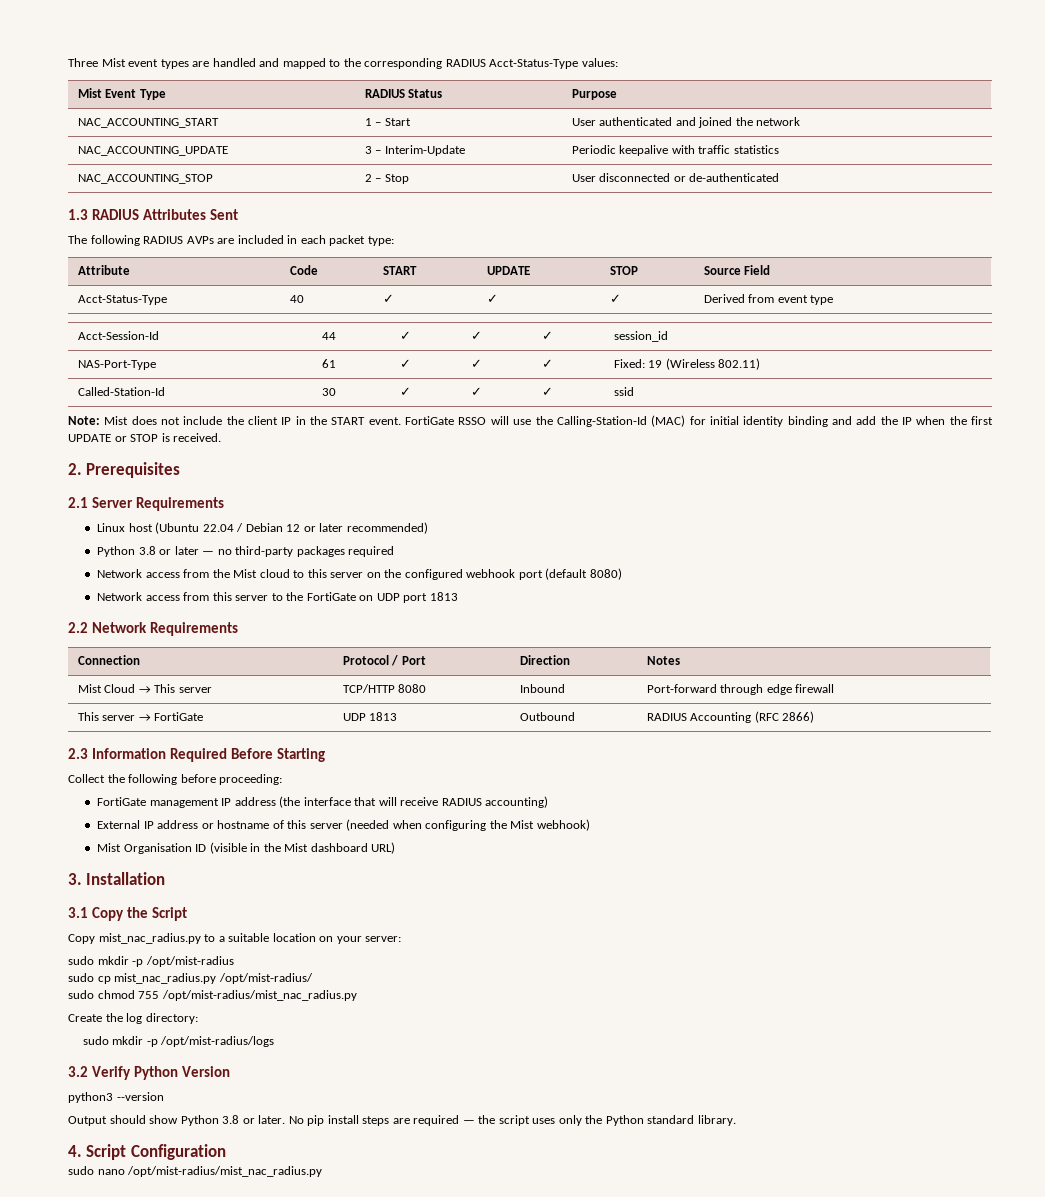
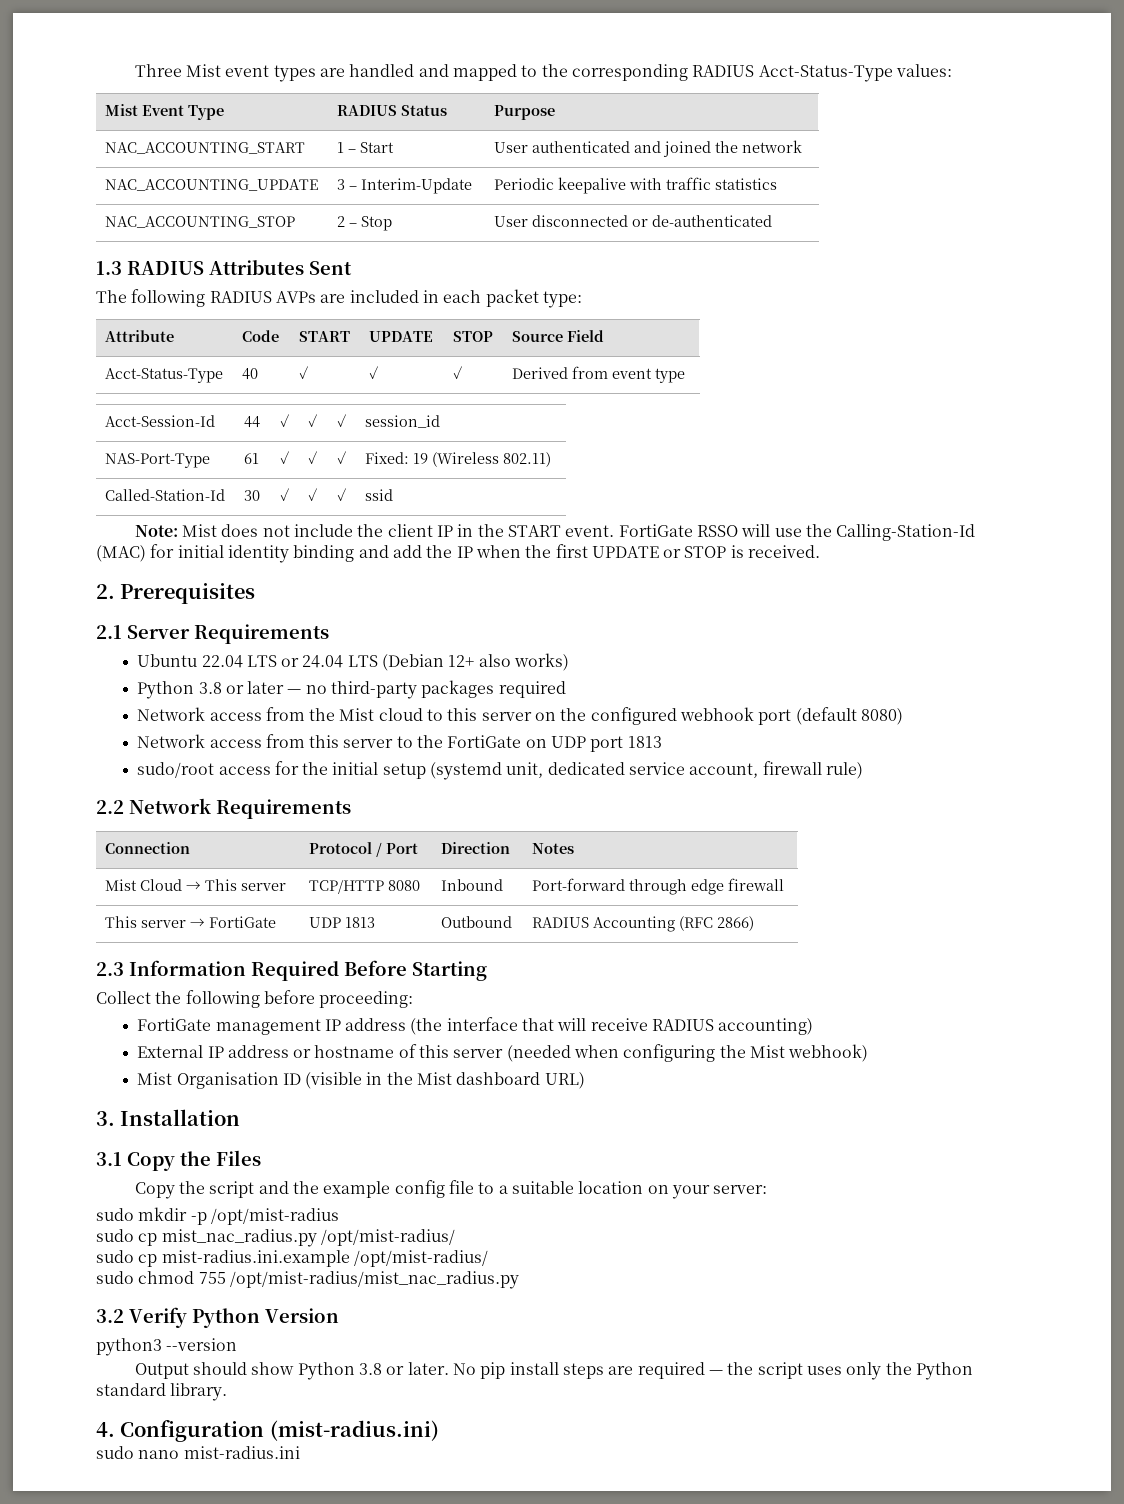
- Linux host (Ubuntu 22.04 / Debian 12 or later recommended)
+ Ubuntu 22.04 LTS or 24.04 LTS (Debian 12+ also works)
+ sudo/root access for the initial setup (systemd unit, dedicated service account, firewall rule)
- 3.1 Copy the Script
- Copy mist_nac_radius.py to a suitable location on your server:
+ 3.1 Copy the Files
+ Copy the script and the example config file to a suitable location on your server:
+ sudo cp mist-radius.ini.example /opt/mist-radius/
- Create the log directory:
- sudo mkdir -p /opt/mist-radius/logs
- 4. Script Configuration
+ 4. Configuration (mist-radius.ini)
- sudo nano /opt/mist-radius/mist_nac_radius.py
+ sudo nano mist-radius.ini

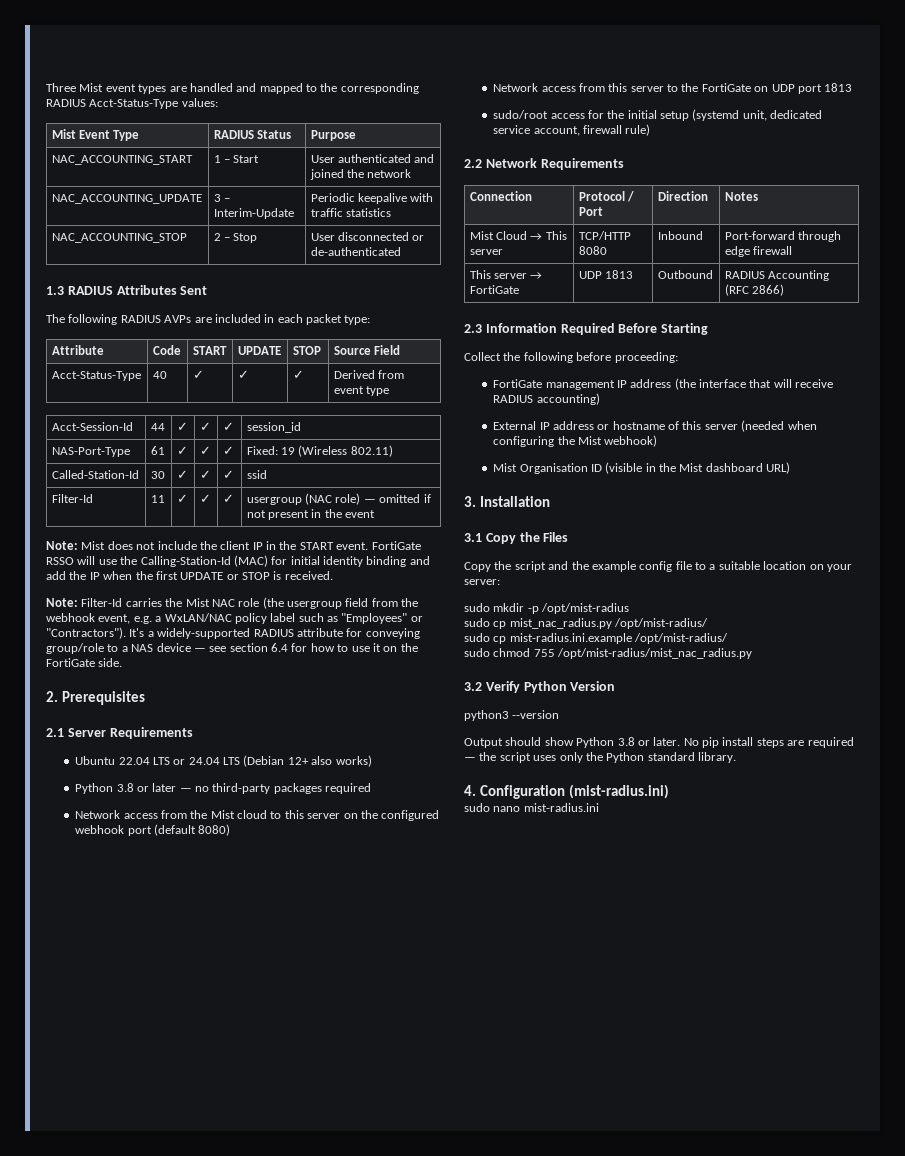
+ Filter-Id | 11 | ✓ | ✓ | ✓ | usergroup (NAC role) — omitted if not present in the event
+ Note: Filter-Id carries the Mist NAC role (the usergroup field from the webhook event, e.g. a WxLAN/NAC policy label such as "Employees" or "Contractors"). It's a widely-supported RADIUS attribute for conveying group/role to a NAS device — see section 6.4 for how to use it on the FortiGate side.

